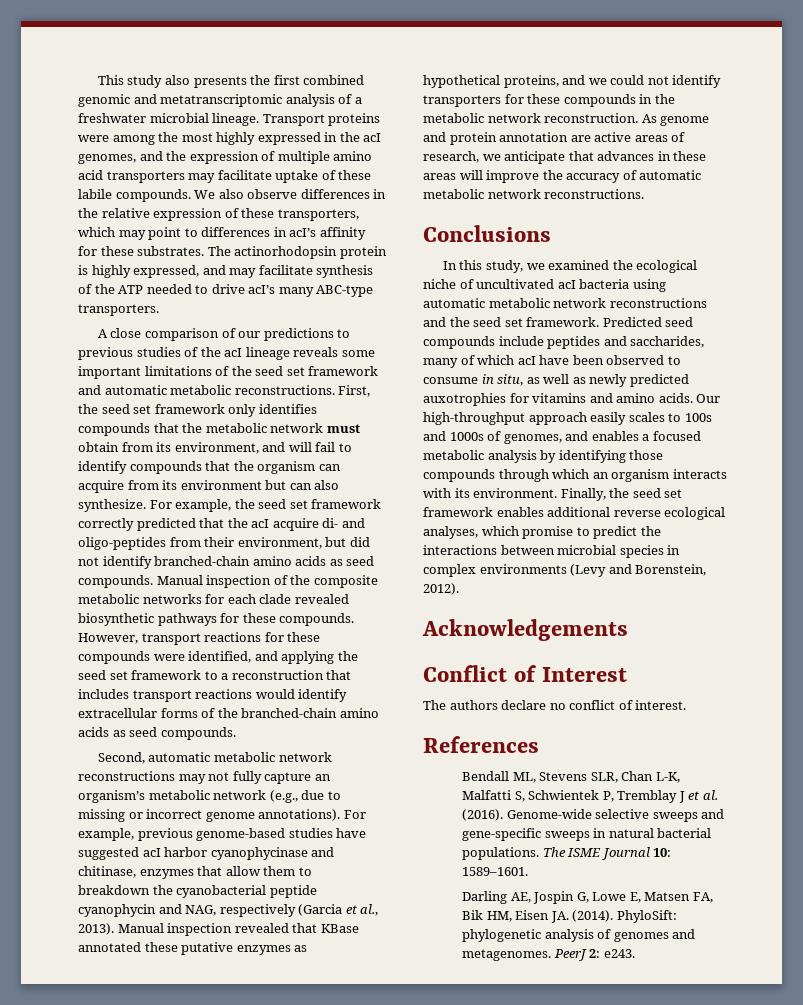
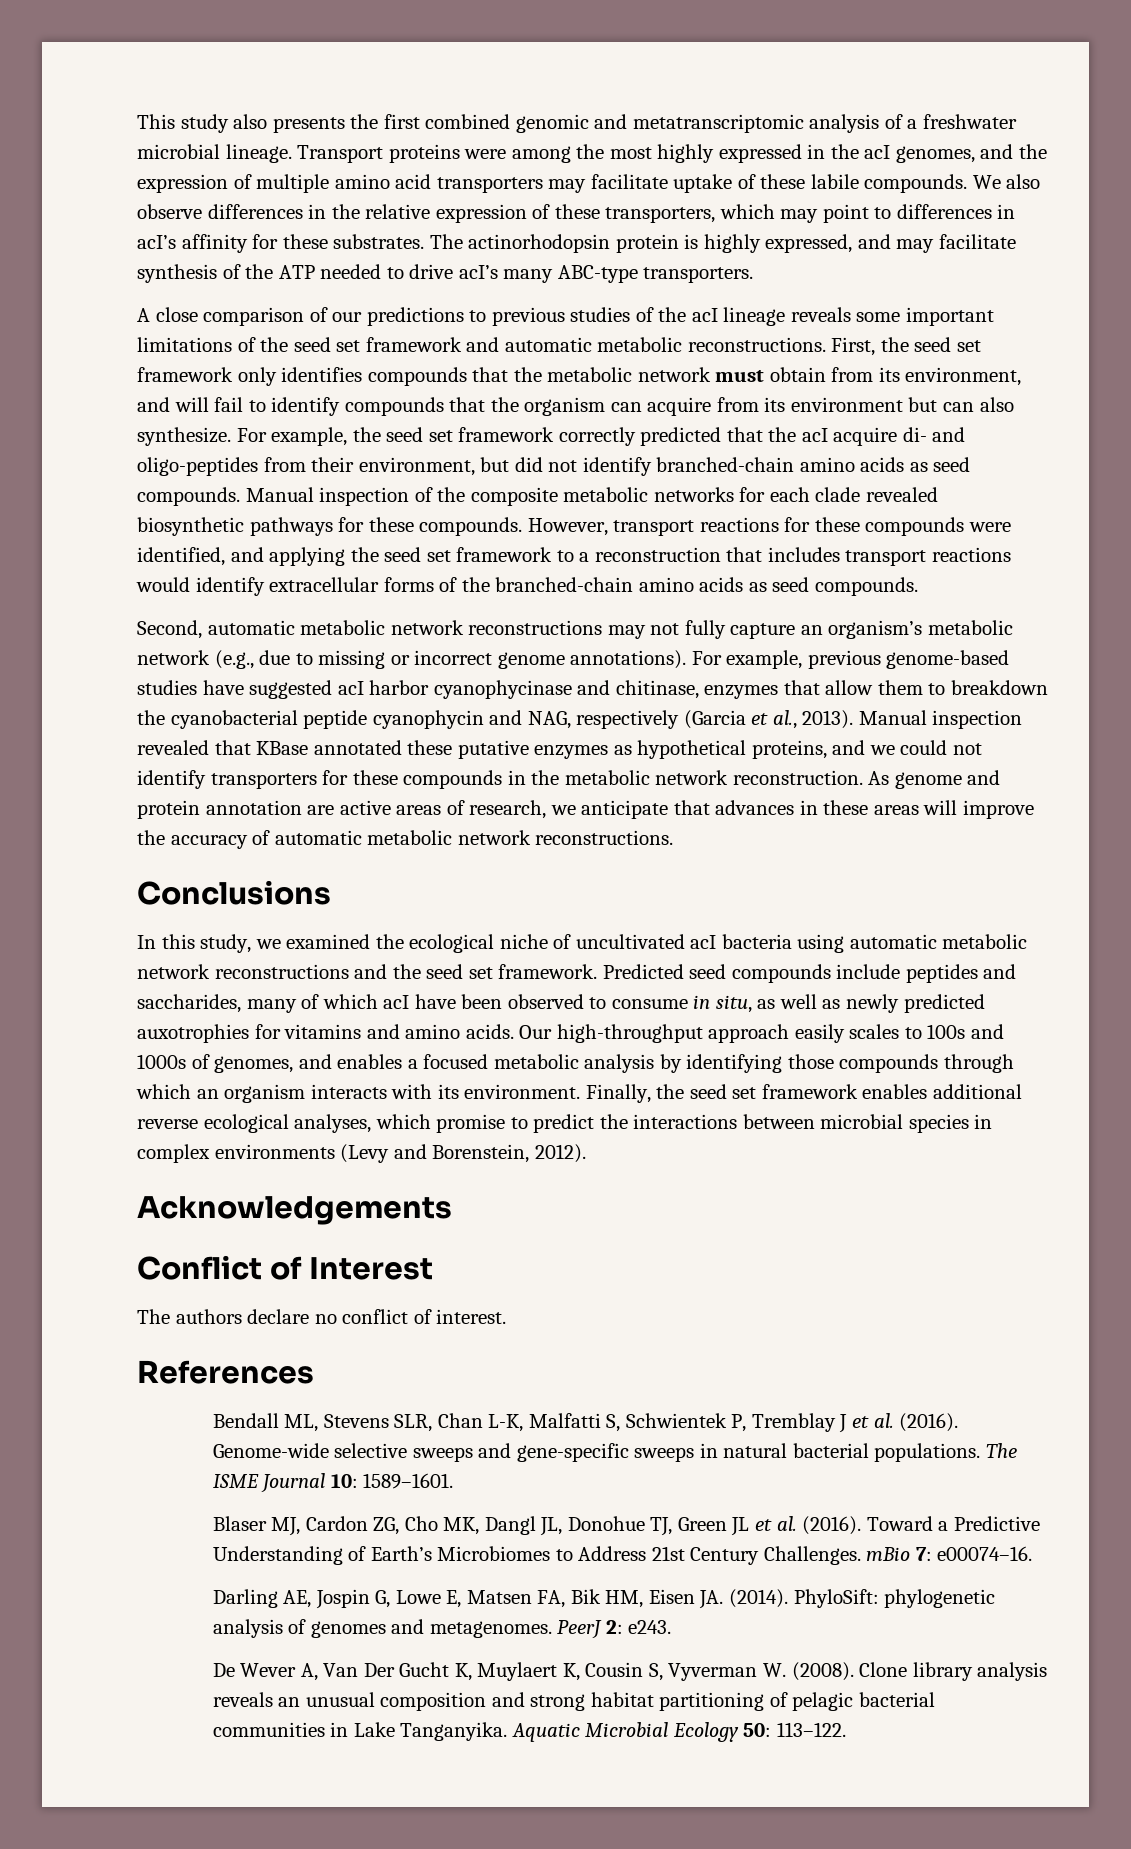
+ Blaser MJ, Cardon ZG, Cho MK, Dangl JL, Donohue TJ, Green JL et al. (2016). Toward a Predictive Understanding of Earth’s Microbiomes to Address 21st Century Challenges. mBio 7: e00074–16.
+ De Wever A, Van Der Gucht K, Muylaert K, Cousin S, Vyverman W. (2008). Clone library analysis reveals an unusual composition and strong habitat partitioning of pelagic bacterial communities in Lake Tanganyika. Aquatic Microbial Ecology 50: 113–122.

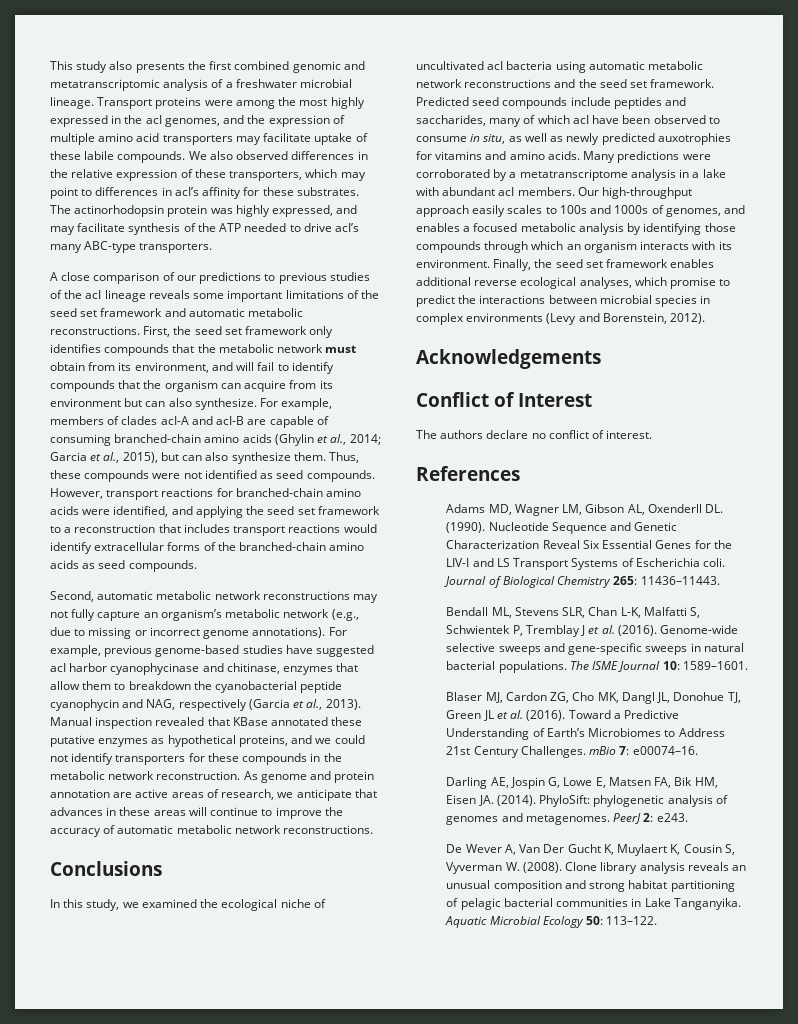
- We also observe differences in the relative expression of these transporters, which may point to differences in acI’s affinity for these substrates.
+ We also observed differences in the relative expression of these transporters, which may point to differences in acI’s affinity for these substrates.
- The actinorhodopsin protein is highly expressed, and may facilitate synthesis of the ATP needed to drive acI’s many ABC-type transporters.
+ The actinorhodopsin protein was highly expressed, and may facilitate synthesis of the ATP needed to drive acI’s many ABC-type transporters.
- For example, the seed set framework correctly predicted that the acI acquire di- and oligo-peptides from their environment, but did not identify branched-chain amino acids as seed compounds. Manual inspection of the composite metabolic networks for each clade revealed biosynthetic pathways for these compounds.
+ For example, members of clades acI-A and acI-B are capable of consuming branched-chain amino acids (Ghylin et al., 2014; Garcia et al., 2015), but can also synthesize them. Thus, these compounds were not identified as seed compounds.
- However, transport reactions for these compounds were identified, and applying the seed set framework to a reconstruction that includes transport reactions would identify extracellular forms of the branched-chain amino acids as seed compounds.
+ However, transport reactions for branched-chain amino acids were identified, and applying the seed set framework to a reconstruction that includes transport reactions would identify extracellular forms of the branched-chain amino acids as seed compounds.
- As genome and protein annotation are active areas of research, we anticipate that advances in these areas will improve the accuracy of automatic metabolic network reconstructions.
+ As genome and protein annotation are active areas of research, we anticipate that advances in these areas will continue to improve the accuracy of automatic metabolic network reconstructions.
+ Many predictions were corroborated by a metatranscriptome analysis in a lake with abundant acI members.
+ Adams MD, Wagner LM, Gibson AL, Oxenderll DL. (1990). Nucleotide Sequence and Genetic Characterization Reveal Six Essential Genes for the LIV-I and LS Transport Systems of Escherichia coli. Journal of Biological Chemistry 265: 11436–11443.

